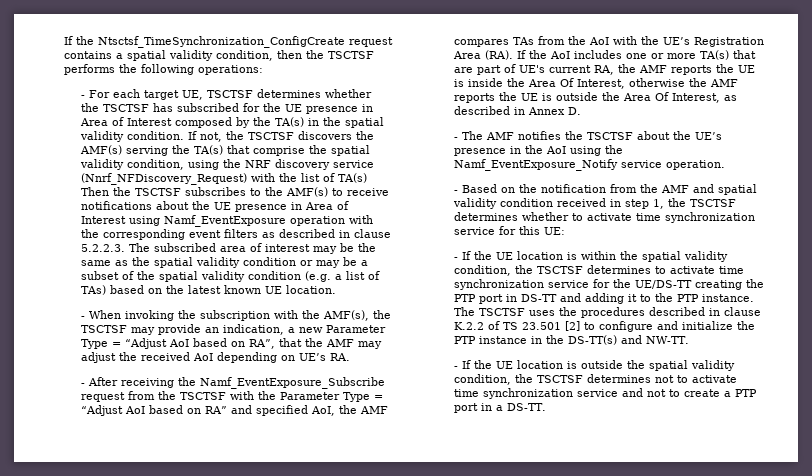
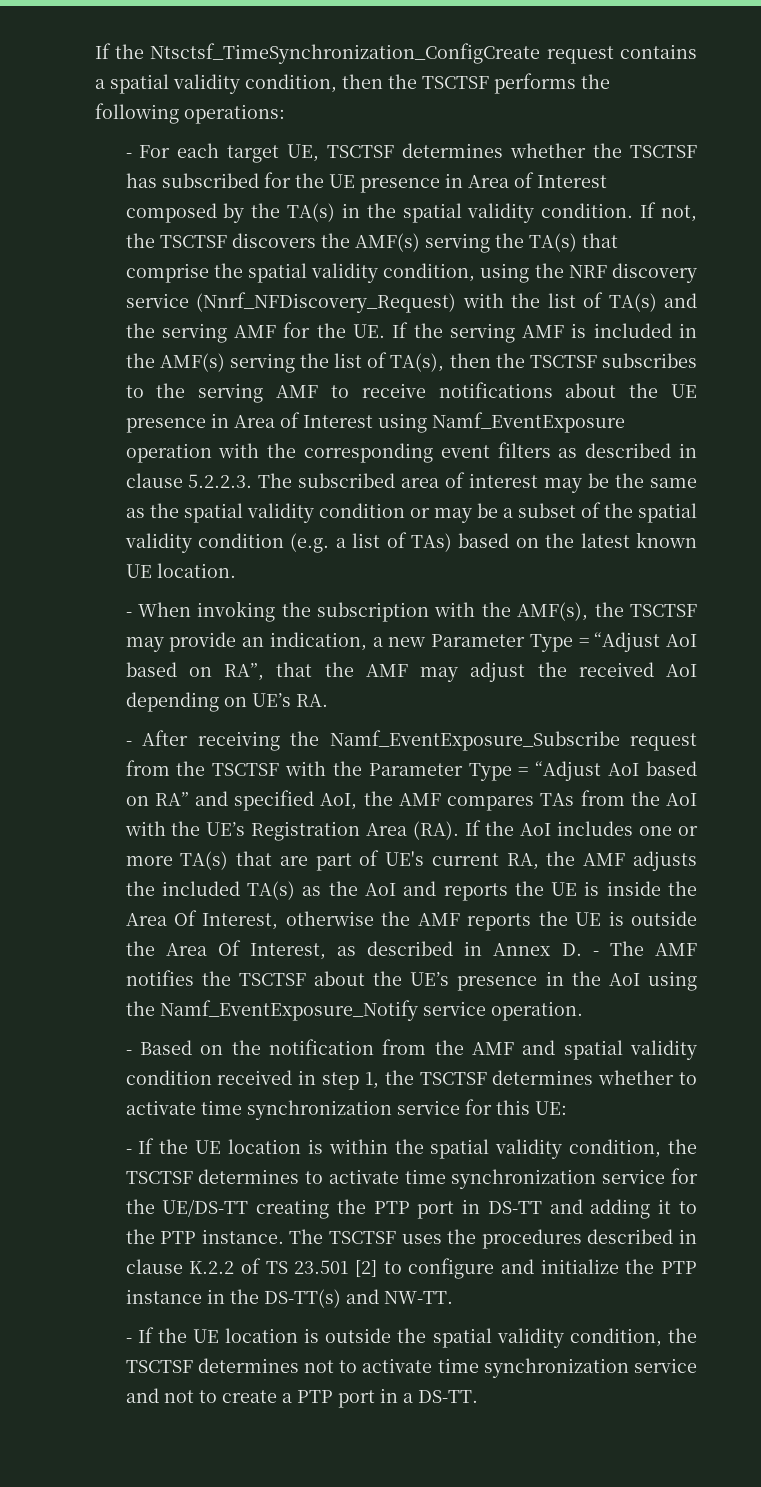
- If not, the TSCTSF discovers the AMF(s) serving the TA(s) that comprise the spatial validity condition, using the NRF discovery service (Nnrf_NFDiscovery_Request) with the list of TA(s) Then the TSCTSF subscribes to the AMF(s) to receive notifications about the UE presence in Area of Interest using Namf_EventExposure operation with the corresponding event filters as described in clause 5.2.2.3. The subscribed area of interest may be the same as the spatial validity condition or may be a subset of the spatial validity condition (e.g. a list of TAs) based on the latest known UE location.
+ If not, the TSCTSF discovers the AMF(s) serving the TA(s) that comprise the spatial validity condition, using the NRF discovery service (Nnrf_NFDiscovery_Request) with the list of TA(s) and the serving AMF for the UE. If the serving AMF is included in the AMF(s) serving the list of TA(s), then the TSCTSF subscribes to the serving AMF to receive notifications about the UE presence in Area of Interest using Namf_EventExposure operation with the corresponding event filters as described in clause 5.2.2.3. The subscribed area of interest may be the same as the spatial validity condition or may be a subset of the spatial validity condition (e.g. a list of TAs) based on the latest known UE location.
- - After receiving the Namf_EventExposure_Subscribe request from the TSCTSF with the Parameter Type = “Adjust AoI based on RA” and specified AoI, the AMF compares TAs from the AoI with the UE’s Registration Area (RA). If the AoI includes one or more TA(s) that are part of UE's current RA, the AMF reports the UE is inside the Area Of Interest, otherwise the AMF reports the UE is outside the Area Of Interest, as described in Annex D.
- - The AMF notifies the TSCTSF about the UE’s presence in the AoI using the Namf_EventExposure_Notify service operation.
+ - After receiving the Namf_EventExposure_Subscribe request from the TSCTSF with the Parameter Type = “Adjust AoI based on RA” and specified AoI, the AMF compares TAs from the AoI with the UE’s Registration Area (RA). If the AoI includes one or more TA(s) that are part of UE's current RA, the AMF adjusts the included TA(s) as the AoI and reports the UE is inside the Area Of Interest, otherwise the AMF reports the UE is outside the Area Of Interest, as described in Annex D. - The AMF notifies the TSCTSF about the UE’s presence in the AoI using the Namf_EventExposure_Notify service operation.

